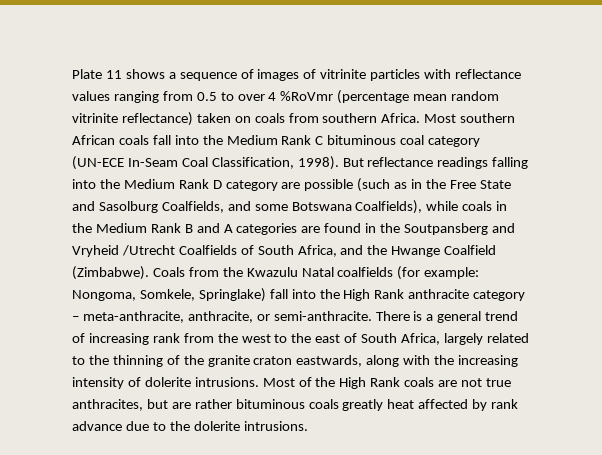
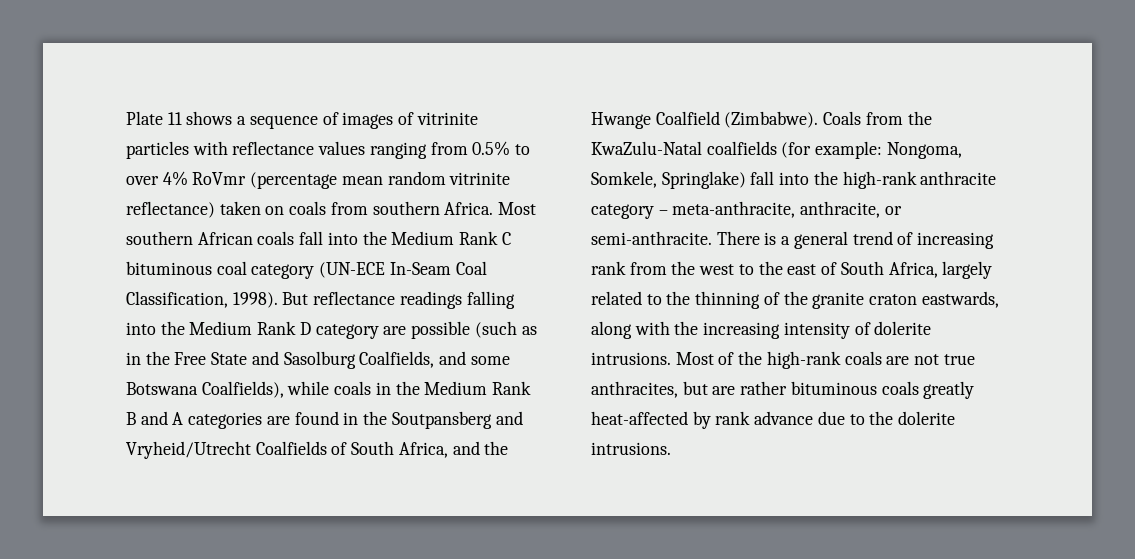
- Plate 11 shows a sequence of images of vitrinite particles with reflectance values ranging from 0.5 to over 4 %RoVmr (percentage mean random vitrinite reflectance) taken on coals from southern Africa.
+ Plate 11 shows a sequence of images of vitrinite particles with reflectance values ranging from 0.5% to over 4% RoVmr (percentage mean random vitrinite reflectance) taken on coals from southern Africa.
- But reflectance readings falling into the Medium Rank D category are possible (such as in the Free State and Sasolburg Coalfields, and some Botswana Coalfields), while coals in the Medium Rank B and A categories are found in the Soutpansberg and Vryheid /Utrecht Coalfields of South Africa, and the Hwange Coalfield (Zimbabwe).
+ But reflectance readings falling into the Medium Rank D category are possible (such as in the Free State and Sasolburg Coalfields, and some Botswana Coalfields), while coals in the Medium Rank B and A categories are found in the Soutpansberg and Vryheid/Utrecht Coalfields of South Africa, and the Hwange Coalfield (Zimbabwe).
- Coals from the Kwazulu Natal coalfields (for example: Nongoma, Somkele, Springlake) fall into the High Rank anthracite category – meta-anthracite, anthracite, or semi-anthracite.
+ Coals from the KwaZulu-Natal coalfields (for example: Nongoma, Somkele, Springlake) fall into the high-rank anthracite category – meta-anthracite, anthracite, or semi-anthracite.
- Most of the High Rank coals are not true anthracites, but are rather bituminous coals greatly heat affected by rank advance due to the dolerite intrusions.
+ Most of the high-rank coals are not true anthracites, but are rather bituminous coals greatly heat-affected by rank advance due to the dolerite intrusions.

